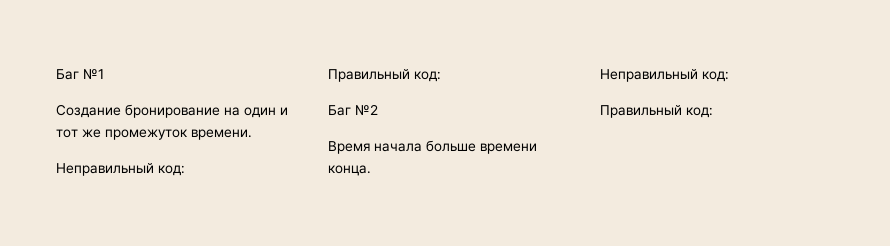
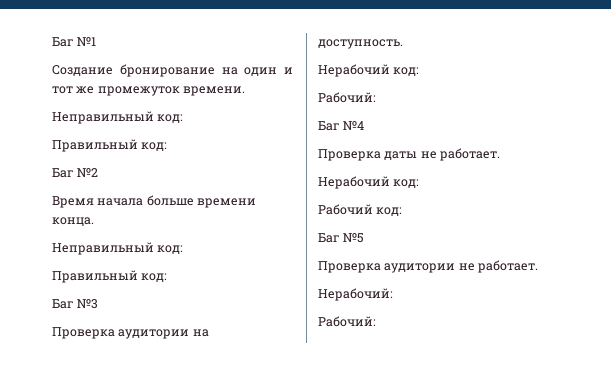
+ Баг №3
+ Проверка аудитории на доступность.
+ Нерабочий код:
+ Рабочий:
+ Баг №4
+ Проверка даты не работает.
+ Нерабочий код:
+ Рабочий код:
+ Баг №5
+ Проверка аудитории не работает.
+ Нерабочий:
+ Рабочий:

